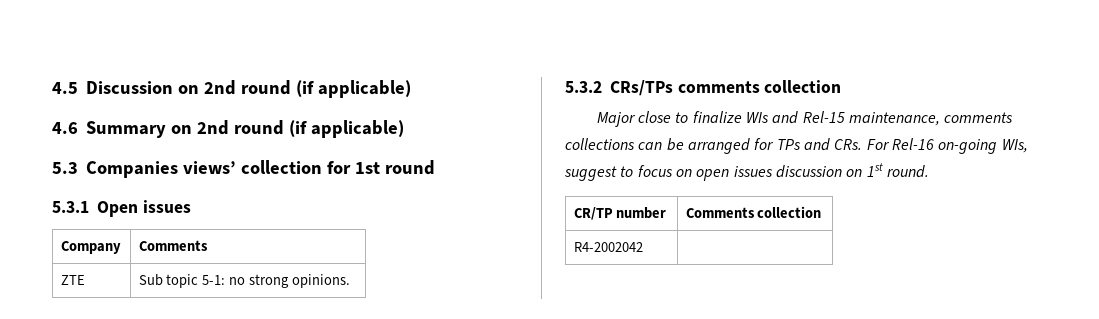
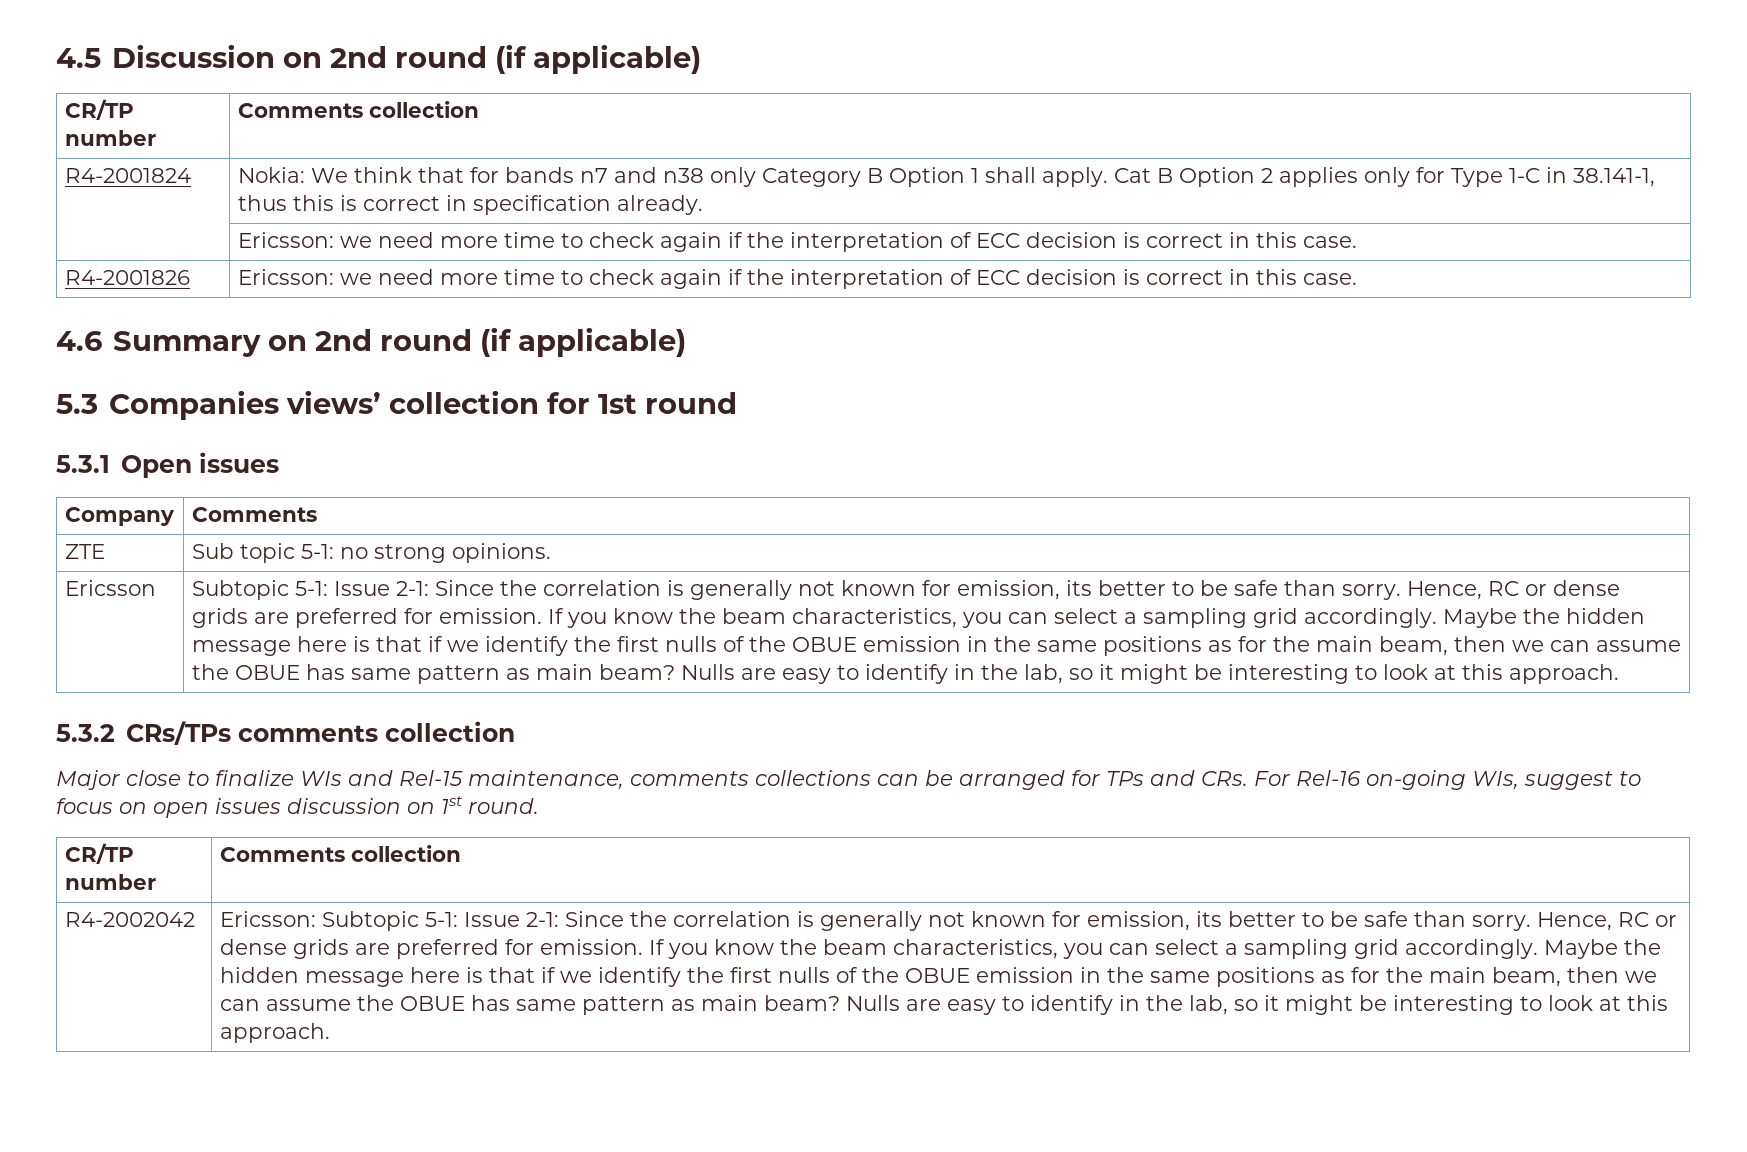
  4.5 Discussion on 2nd round (if applicable)
+ CR/TP number | Comments collection
+ R4-2001824 | Nokia: We think that for bands n7 and n38 only Category B Option 1 shall apply. Cat B Option 2 applies only for Type 1-C in 38.141-1, thus this is correct in specification already.
+ | Ericsson: we need more time to check again if the interpretation of ECC decision is correct in this case.
+ R4-2001826 | Ericsson: we need more time to check again if the interpretation of ECC decision is correct in this case.
+ Ericsson | Subtopic 5-1: Issue 2-1: Since the correlation is generally not known for emission, its better to be safe than sorry. Hence, RC or dense grids are preferred for emission. If you know the beam characteristics, you can select a sampling grid accordingly. Maybe the hidden message here is that if we identify the first nulls of the OBUE emission in the same positions as for the main beam, then we can assume the OBUE has same pattern as main beam? Nulls are easy to identify in the lab, so it might be interesting to look at this approach.
+ Ericsson: Subtopic 5-1: Issue 2-1: Since the correlation is generally not known for emission, its better to be safe than sorry. Hence, RC or dense grids are preferred for emission. If you know the beam characteristics, you can select a sampling grid accordingly. Maybe the hidden message here is that if we identify the first nulls of the OBUE emission in the same positions as for the main beam, then we can assume the OBUE has same pattern as main beam? Nulls are easy to identify in the lab, so it might be interesting to look at this approach.

